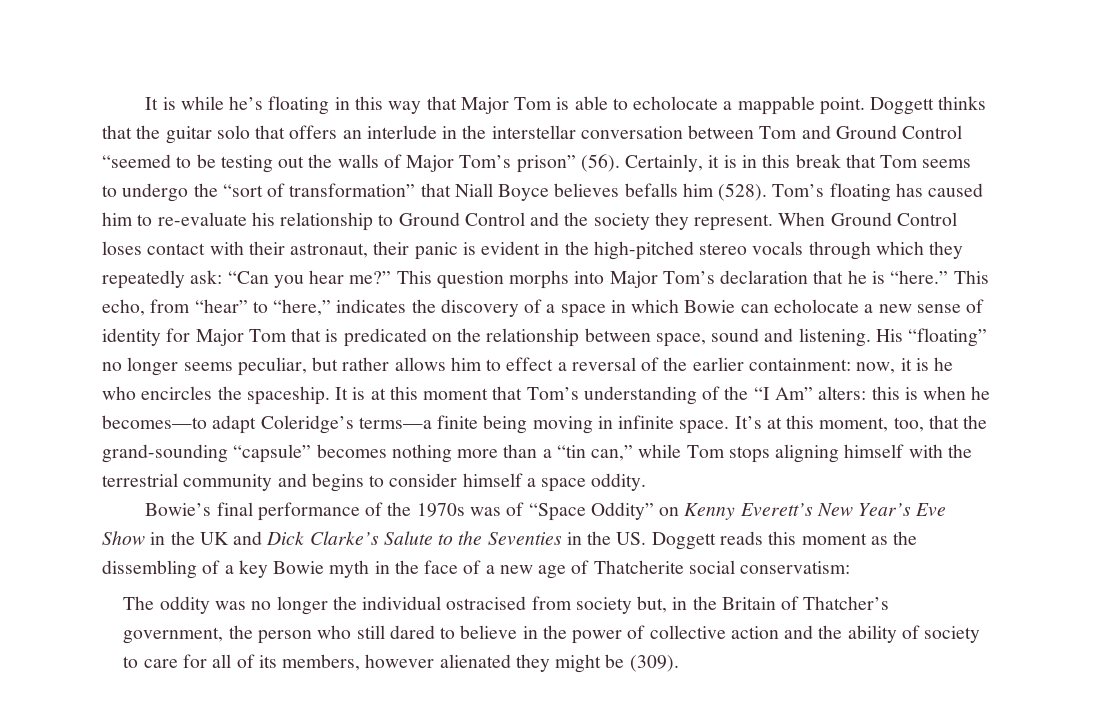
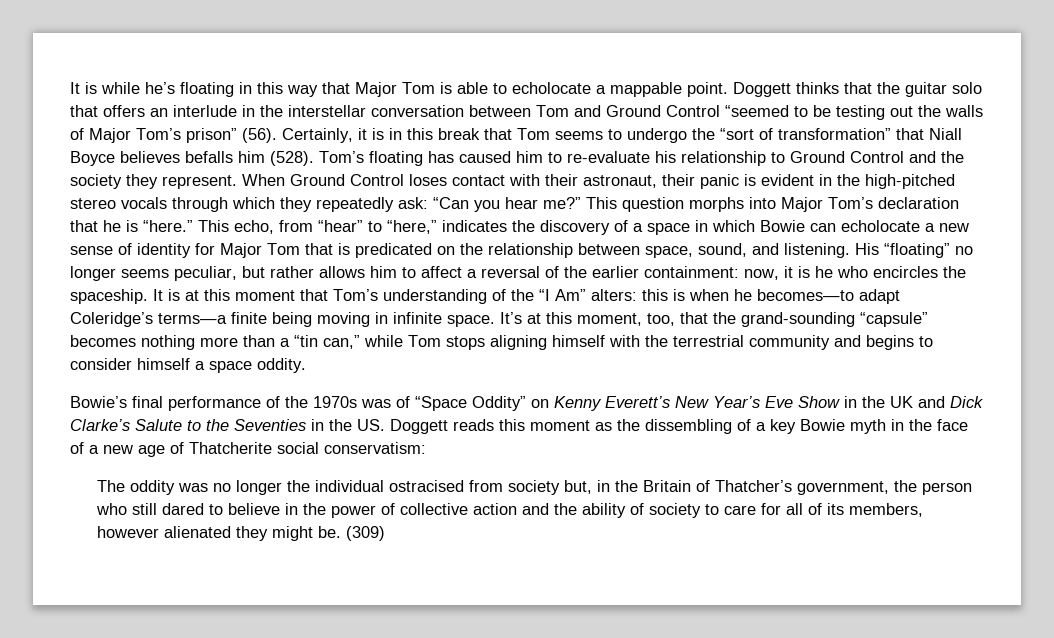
- This echo, from “hear” to “here,” indicates the discovery of a space in which Bowie can echolocate a new sense of identity for Major Tom that is predicated on the relationship between space, sound and listening.
+ This echo, from “hear” to “here,” indicates the discovery of a space in which Bowie can echolocate a new sense of identity for Major Tom that is predicated on the relationship between space, sound, and listening.
- His “floating” no longer seems peculiar, but rather allows him to effect a reversal of the earlier containment: now, it is he who encircles the spaceship.
+ His “floating” no longer seems peculiar, but rather allows him to affect a reversal of the earlier containment: now, it is he who encircles the spaceship.
- The oddity was no longer the individual ostracised from society but, in the Britain of Thatcher’s government, the person who still dared to believe in the power of collective action and the ability of society to care for all of its members, however alienated they might be (309).
+ The oddity was no longer the individual ostracised from society but, in the Britain of Thatcher’s government, the person who still dared to believe in the power of collective action and the ability of society to care for all of its members, however alienated they might be. (309)

